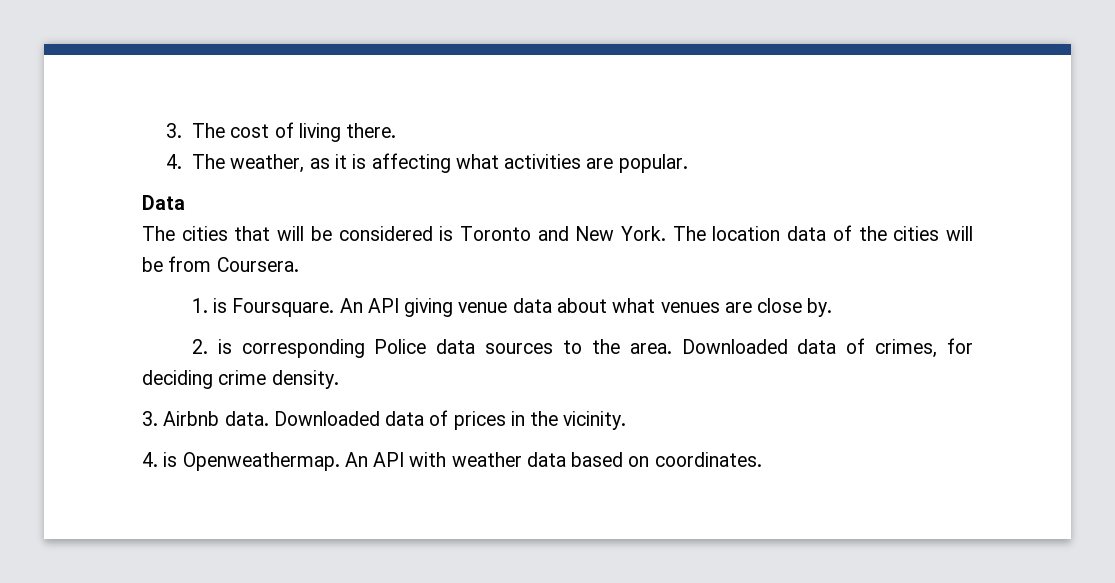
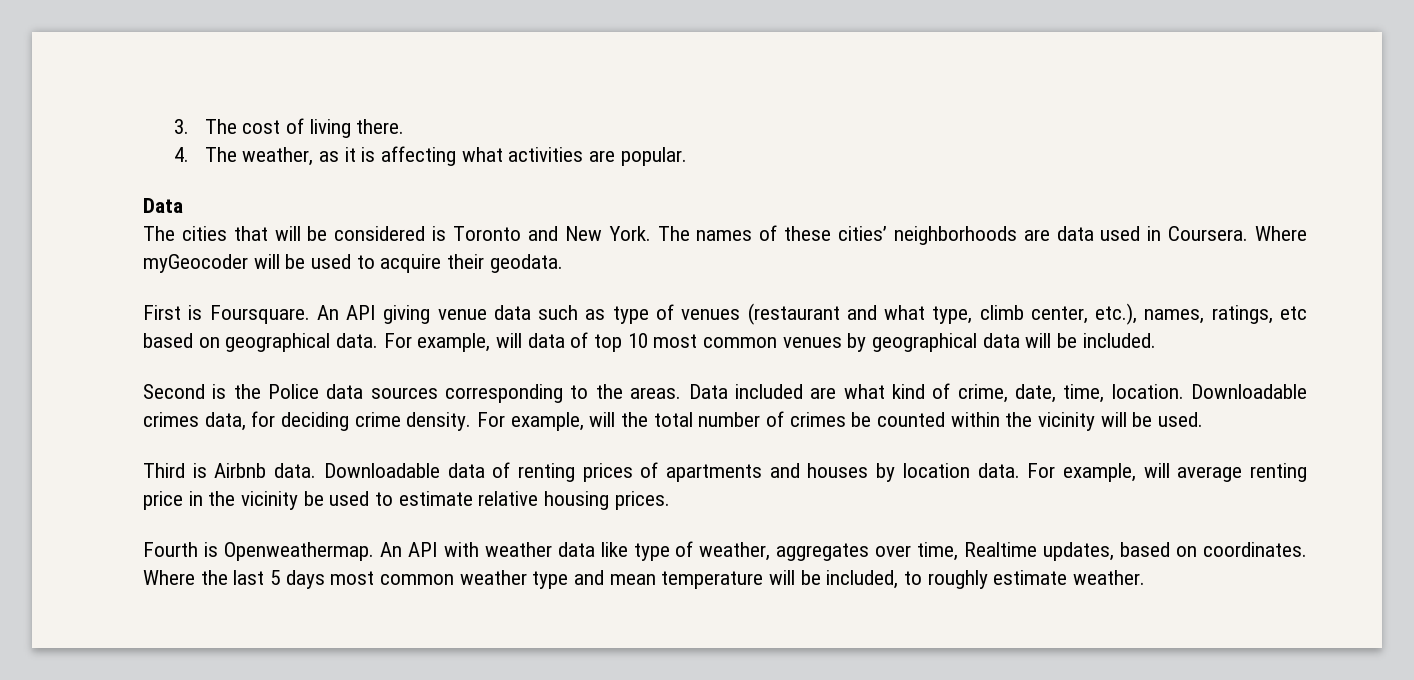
- The location data of the cities will be from Coursera.
- 1. is Foursquare.
+ The names of these cities’ neighborhoods are data used in Coursera. Where myGeocoder will be used to acquire their geodata.
+ First is Foursquare.
- An API giving venue data about what venues are close by.
- 2. is corresponding Police data sources to the area. Downloaded data of crimes, for deciding crime density.
- 3. Airbnb data.
+ An API giving venue data such as type of venues (restaurant and what type, climb center, etc.), names, ratings, etc based on geographical data. For example, will data of top 10 most common venues by geographical data will be included.
+ Second is the Police data sources corresponding to the areas. Data included are what kind of crime, date, time, location. Downloadable crimes data, for deciding crime density. For example, will the total number of crimes be counted within the vicinity will be used.
+ Third is Airbnb data.
- Downloaded data of prices in the vicinity.
- 4. is Openweathermap.
+ Downloadable data of renting prices of apartments and houses by location data. For example, will average renting price in the vicinity be used to estimate relative housing prices.
+ Fourth is Openweathermap.
- An API with weather data based on coordinates.
+ An API with weather data like type of weather, aggregates over time, Realtime updates, based on coordinates. Where the last 5 days most common weather type and mean temperature will be included, to roughly estimate weather.

